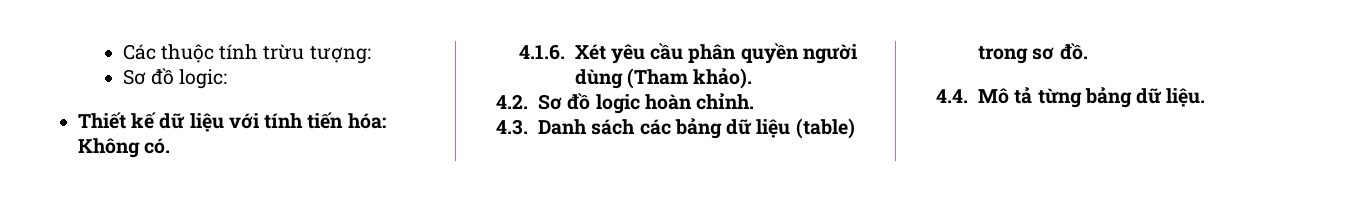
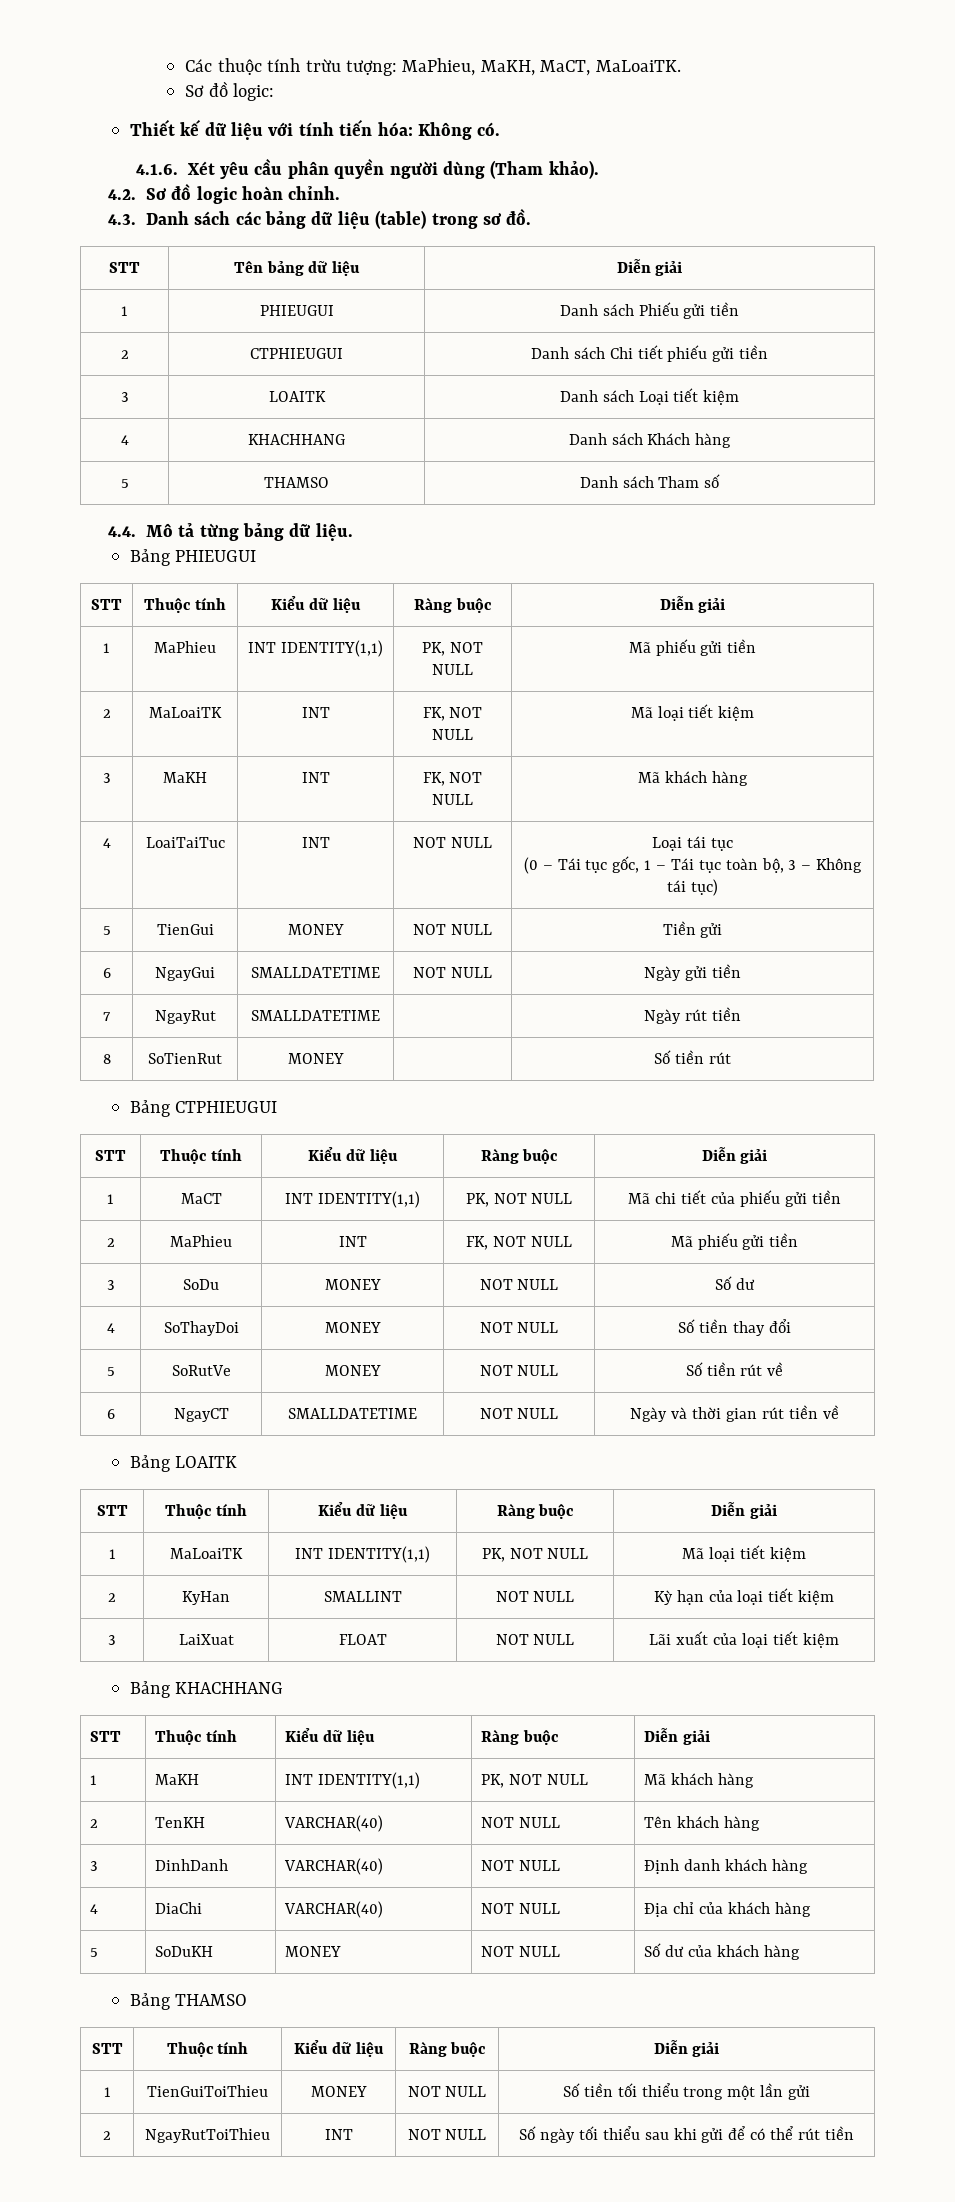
- Các thuộc tính trừu tượng:
+ Các thuộc tính trừu tượng: MaPhieu, MaKH, MaCT, MaLoaiTK.
+ STT | Tên bảng dữ liệu | Diễn giải
+ 1 | PHIEUGUI | Danh sách Phiếu gửi tiền
+ 2 | CTPHIEUGUI | Danh sách Chi tiết phiếu gửi tiền
+ 3 | LOAITK | Danh sách Loại tiết kiệm
+ 4 | KHACHHANG | Danh sách Khách hàng
+ 5 | THAMSO | Danh sách Tham số
+ Bảng PHIEUGUI
+ STT | Thuộc tính | Kiểu dữ liệu | Ràng buộc | Diễn giải
+ 1 | MaPhieu | INT IDENTITY(1,1) | PK, NOT NULL | Mã phiếu gửi tiền
+ 2 | MaLoaiTK | INT | FK, NOT NULL | Mã loại tiết kiệm
+ 3 | MaKH | INT | FK, NOT NULL | Mã khách hàng
+ 4 | LoaiTaiTuc | INT | NOT NULL | Loại tái tục
+ (0 – Tái tục gốc, 1 – Tái tục toàn bộ, 3 – Không tái tục)
+ 5 | TienGui | MONEY | NOT NULL | Tiền gửi
+ 6 | NgayGui | SMALLDATETIME | NOT NULL | Ngày gửi tiền
+ 7 | NgayRut | SMALLDATETIME | | Ngày rút tiền
+ 8 | SoTienRut | MONEY | | Số tiền rút
+ Bảng CTPHIEUGUI
+ STT | Thuộc tính | Kiểu dữ liệu | Ràng buộc | Diễn giải
+ 1 | MaCT | INT IDENTITY(1,1) | PK, NOT NULL | Mã chi tiết của phiếu gửi tiền
+ 2 | MaPhieu | INT | FK, NOT NULL | Mã phiếu gửi tiền
+ 3 | SoDu | MONEY | NOT NULL | Số dư
+ 4 | SoThayDoi | MONEY | NOT NULL | Số tiền thay đổi
+ 5 | SoRutVe | MONEY | NOT NULL | Số tiền rút về
+ 6 | NgayCT | SMALLDATETIME | NOT NULL | Ngày và thời gian rút tiền về
+ Bảng LOAITK
+ STT | Thuộc tính | Kiểu dữ liệu | Ràng buộc | Diễn giải
+ 1 | MaLoaiTK | INT IDENTITY(1,1) | PK, NOT NULL | Mã loại tiết kiệm
+ 2 | KyHan | SMALLINT | NOT NULL | Kỳ hạn của loại tiết kiệm
+ 3 | LaiXuat | FLOAT | NOT NULL | Lãi xuất của loại tiết kiệm
+ Bảng KHACHHANG
+ STT | Thuộc tính | Kiểu dữ liệu | Ràng buộc | Diễn giải
+ 1 | MaKH | INT IDENTITY(1,1) | PK, NOT NULL | Mã khách hàng
+ 2 | TenKH | VARCHAR(40) | NOT NULL | Tên khách hàng
+ 3 | DinhDanh | VARCHAR(40) | NOT NULL | Định danh khách hàng
+ 4 | DiaChi | VARCHAR(40) | NOT NULL | Địa chỉ của khách hàng
+ 5 | SoDuKH | MONEY | NOT NULL | Số dư của khách hàng
+ Bảng THAMSO
+ STT | Thuộc tính | Kiểu dữ liệu | Ràng buộc | Diễn giải
+ 1 | TienGuiToiThieu | MONEY | NOT NULL | Số tiền tối thiểu trong một lần gửi
+ 2 | NgayRutToiThieu | INT | NOT NULL | Số ngày tối thiểu sau khi gửi để có thể rút tiền

